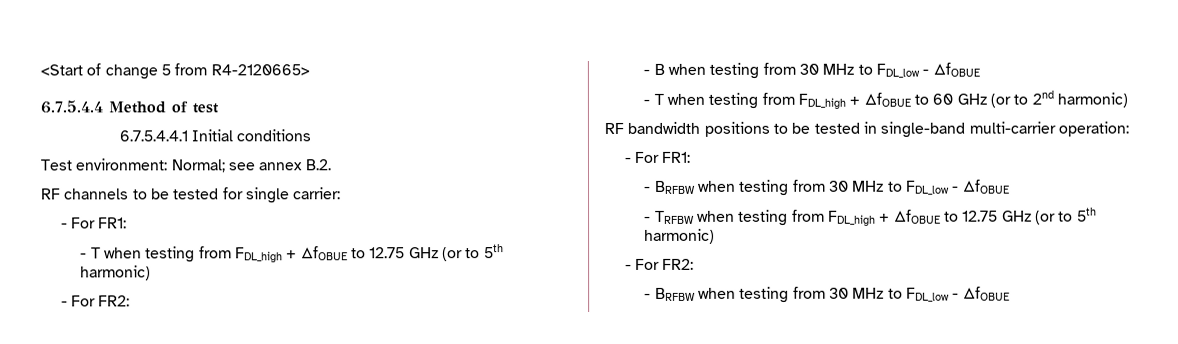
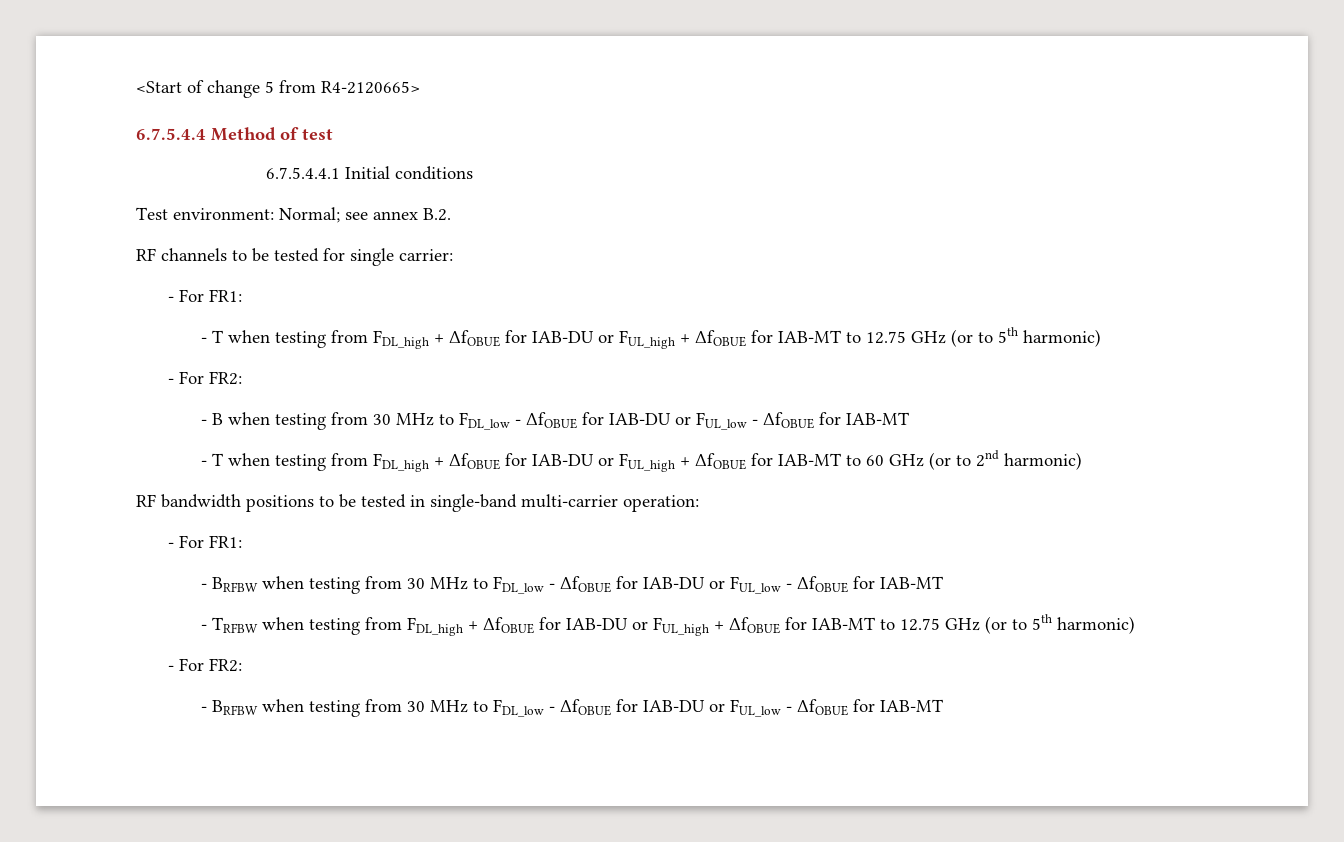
- - T when testing from FDL_high + ΔfOBUE to 12.75 GHz (or to 5th harmonic)
+ - T when testing from FDL_high + ΔfOBUE for IAB-DU or FUL_high + ΔfOBUE for IAB-MT to 12.75 GHz (or to 5th harmonic)
- - B when testing from 30 MHz to FDL_low - ΔfOBUE
- - T when testing from FDL_high + ΔfOBUE to 60 GHz (or to 2nd harmonic)
+ - B when testing from 30 MHz to FDL_low - ΔfOBUE for IAB-DU or FUL_low - ΔfOBUE for IAB-MT
+ - T when testing from FDL_high + ΔfOBUE for IAB-DU or FUL_high + ΔfOBUE for IAB-MT to 60 GHz (or to 2nd harmonic)
  RF bandwidth positions to be tested in single-band multi-carrier operation:
  - For FR1:
- - BRFBW when testing from 30 MHz to FDL_low - ΔfOBUE
+ - BRFBW when testing from 30 MHz to FDL_low - ΔfOBUE for IAB-DU or FUL_low - ΔfOBUE for IAB-MT
- - TRFBW when testing from FDL_high + ΔfOBUE to 12.75 GHz (or to 5th harmonic)
+ - TRFBW when testing from FDL_high + ΔfOBUE for IAB-DU or FUL_high + ΔfOBUE for IAB-MT to 12.75 GHz (or to 5th harmonic)
  - For FR2:
- - BRFBW when testing from 30 MHz to FDL_low - ΔfOBUE
+ - BRFBW when testing from 30 MHz to FDL_low - ΔfOBUE for IAB-DU or FUL_low - ΔfOBUE for IAB-MT

